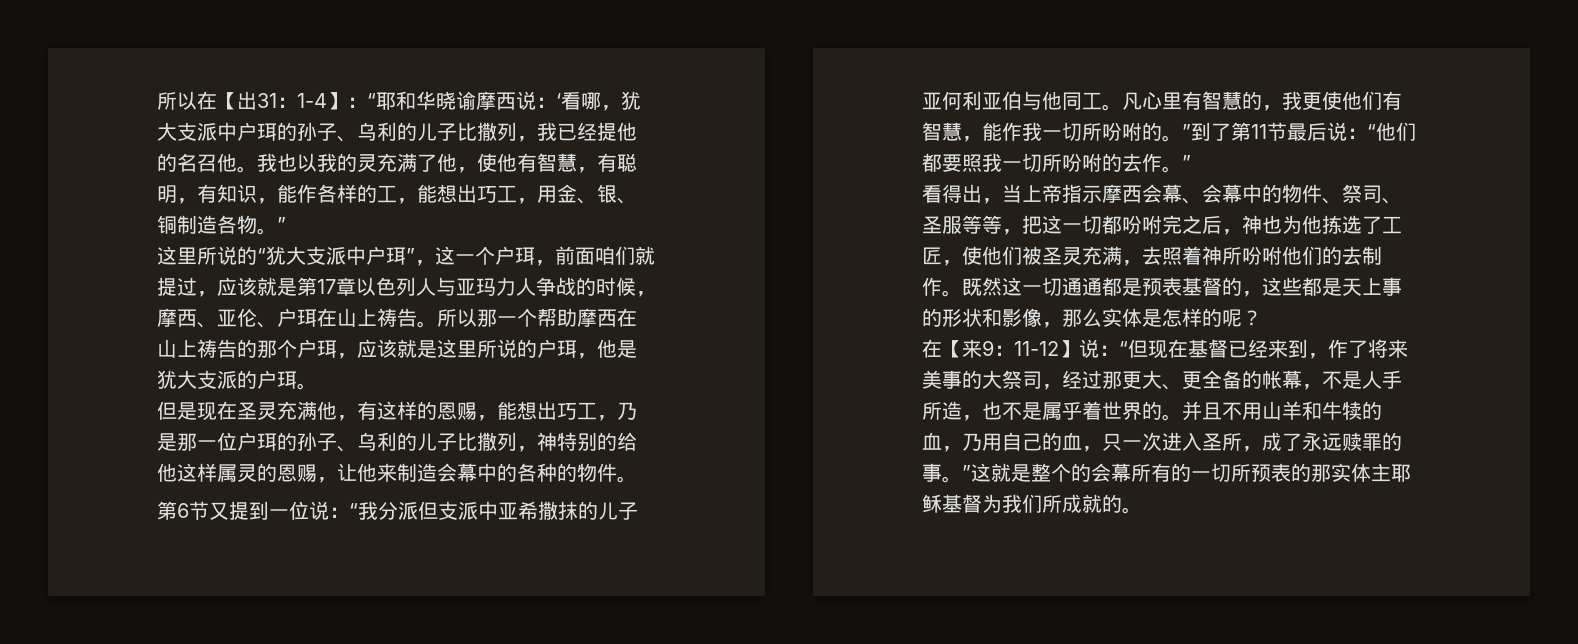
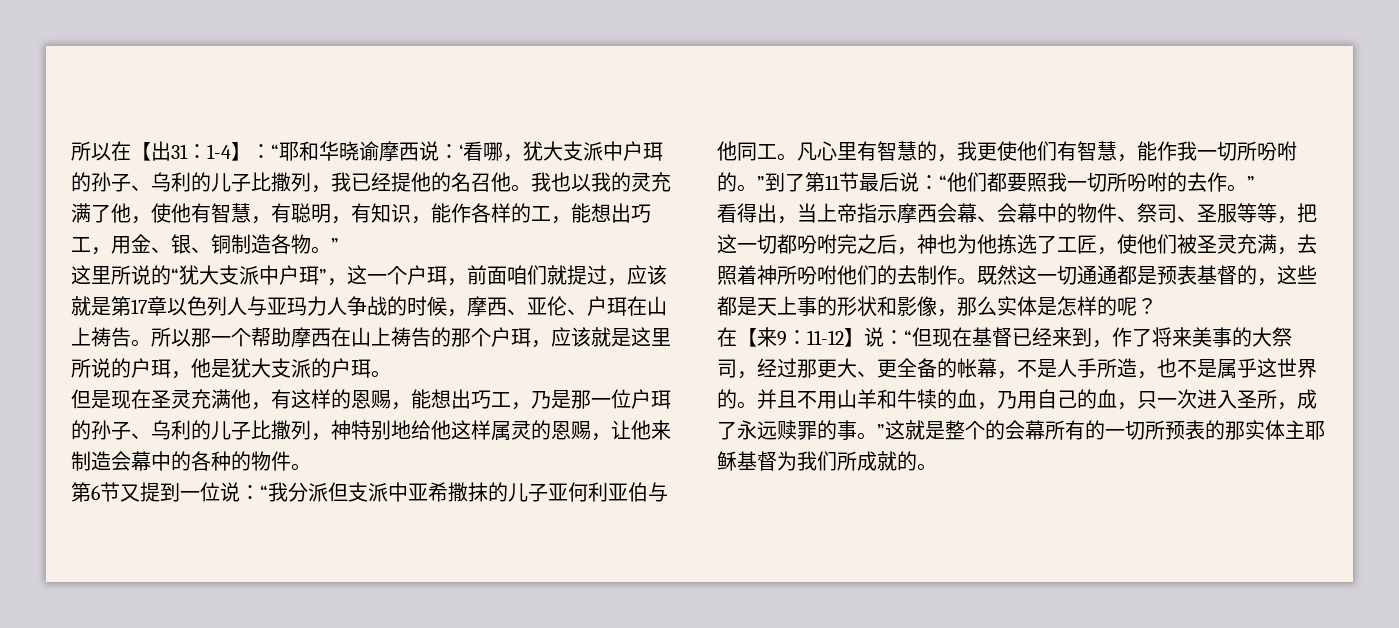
- 但是现在圣灵充满他，有这样的恩赐，能想出巧工，乃是那一位户珥的孙子、乌利的儿子比撒列，神特别的给他这样属灵的恩赐，让他来制造会幕中的各种的物件。
+ 但是现在圣灵充满他，有这样的恩赐，能想出巧工，乃是那一位户珥的孙子、乌利的儿子比撒列，神特别地给他这样属灵的恩赐，让他来制造会幕中的各种的物件。
- 在【来9：11-12】说：“但现在基督已经来到，作了将来美事的大祭司，经过那更大、更全备的帐幕，不是人手所造，也不是属乎着世界的。
+ 在【来9：11-12】说：“但现在基督已经来到，作了将来美事的大祭司，经过那更大、更全备的帐幕，不是人手所造，也不是属乎这世界的。

